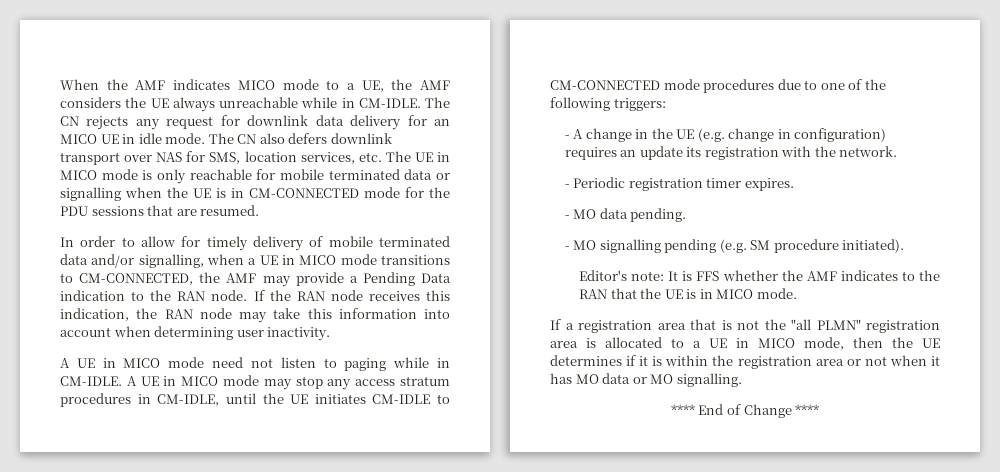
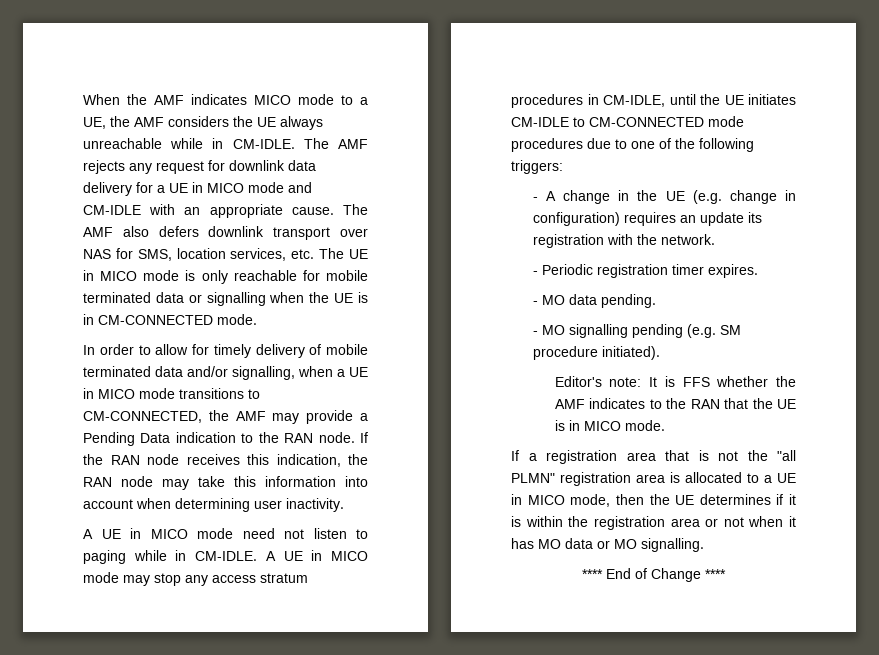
- The CN rejects any request for downlink data delivery for an MICO UE in idle mode. The CN also defers downlink transport over NAS for SMS, location services, etc. The UE in MICO mode is only reachable for mobile terminated data or signalling when the UE is in CM-CONNECTED mode for the PDU sessions that are resumed.
+ The AMF rejects any request for downlink data delivery for a UE in MICO mode and CM-IDLE with an appropriate cause. The AMF also defers downlink transport over NAS for SMS, location services, etc. The UE in MICO mode is only reachable for mobile terminated data or signalling when the UE is in CM-CONNECTED mode.

